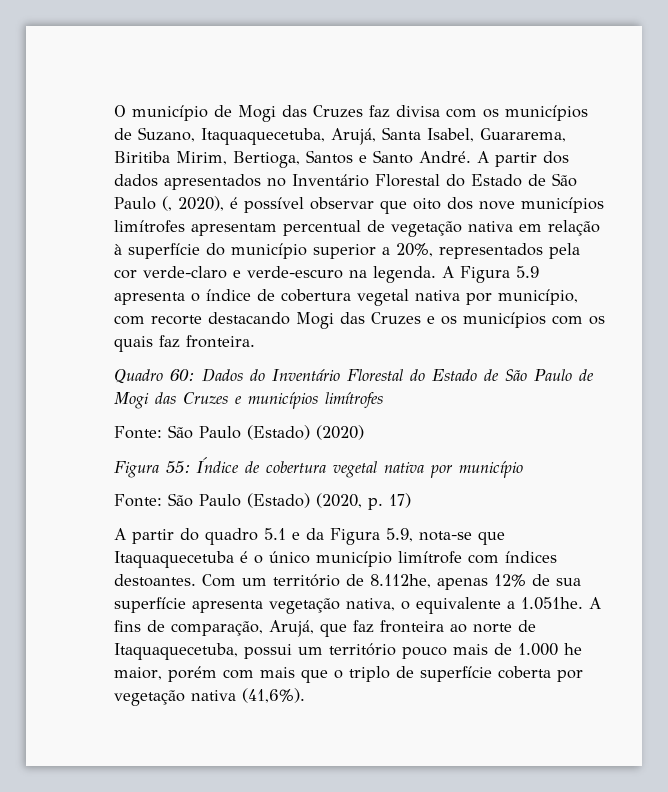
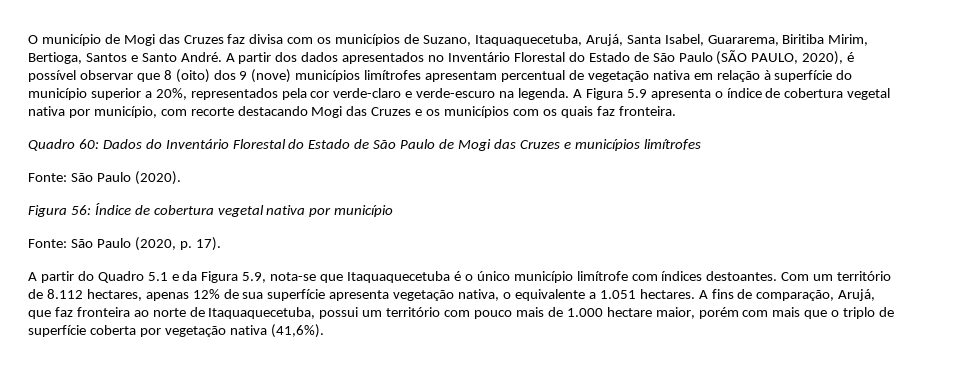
- A partir dos dados apresentados no Inventário Florestal do Estado de São Paulo (, 2020), é possível observar que oito dos nove municípios limítrofes apresentam percentual de vegetação nativa em relação à superfície do município superior a 20%, representados pela cor verde-claro e verde-escuro na legenda.
+ A partir dos dados apresentados no Inventário Florestal do Estado de São Paulo (SÃO PAULO, 2020), é possível observar que 8 (oito) dos 9 (nove) municípios limítrofes apresentam percentual de vegetação nativa em relação à superfície do município superior a 20%, representados pela cor verde-claro e verde-escuro na legenda.
- Fonte: São Paulo (Estado) (2020)
- Figura 55: Índice de cobertura vegetal nativa por município
+ Fonte: São Paulo (2020).
+ Figura 56: Índice de cobertura vegetal nativa por município
- Fonte: São Paulo (Estado) (2020, p. 17)
+ Fonte: São Paulo (2020, p. 17).
- A partir do quadro 5.1 e da Figura 5.9, nota-se que Itaquaquecetuba é o único município limítrofe com índices destoantes.
+ A partir do Quadro 5.1 e da Figura 5.9, nota-se que Itaquaquecetuba é o único município limítrofe com índices destoantes.
- Com um território de 8.112he, apenas 12% de sua superfície apresenta vegetação nativa, o equivalente a 1.051he. A fins de comparação, Arujá, que faz fronteira ao norte de Itaquaquecetuba, possui um território pouco mais de 1.000 he maior, porém com mais que o triplo de superfície coberta por vegetação nativa (41,6%).
+ Com um território de 8.112 hectares, apenas 12% de sua superfície apresenta vegetação nativa, o equivalente a 1.051 hectares. A fins de comparação, Arujá, que faz fronteira ao norte de Itaquaquecetuba, possui um território com pouco mais de 1.000 hectare maior, porém com mais que o triplo de superfície coberta por vegetação nativa (41,6%).

